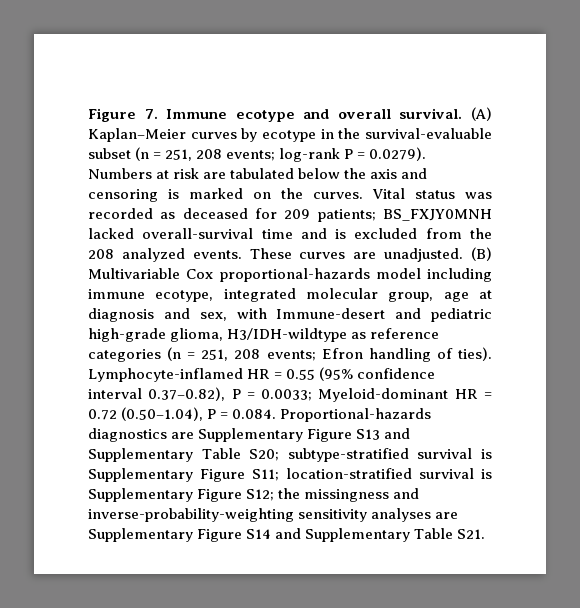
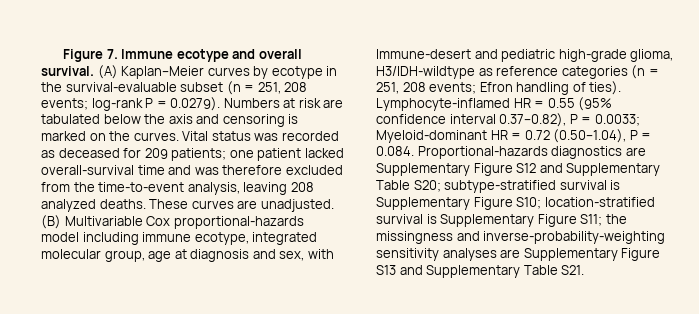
- Vital status was recorded as deceased for 209 patients; BS_FXJY0MNH lacked overall-survival time and is excluded from the 208 analyzed events.
+ Vital status was recorded as deceased for 209 patients; one patient lacked overall-survival time and was therefore excluded from the time-to-event analysis, leaving 208 analyzed deaths.
- Lymphocyte-inflamed HR = 0.55 (95% confidence interval 0.37–0.82), P = 0.0033; Myeloid-dominant HR = 0.72 (0.50–1.04), P = 0.084. Proportional-hazards diagnostics are Supplementary Figure S13 and Supplementary Table S20; subtype-stratified survival is Supplementary Figure S11; location-stratified survival is Supplementary Figure S12; the missingness and inverse-probability-weighting sensitivity analyses are Supplementary Figure S14 and Supplementary Table S21.
+ Lymphocyte-inflamed HR = 0.55 (95% confidence interval 0.37–0.82), P = 0.0033; Myeloid-dominant HR = 0.72 (0.50–1.04), P = 0.084. Proportional-hazards diagnostics are Supplementary Figure S12 and Supplementary Table S20; subtype-stratified survival is Supplementary Figure S10; location-stratified survival is Supplementary Figure S11; the missingness and inverse-probability-weighting sensitivity analyses are Supplementary Figure S13 and Supplementary Table S21.

